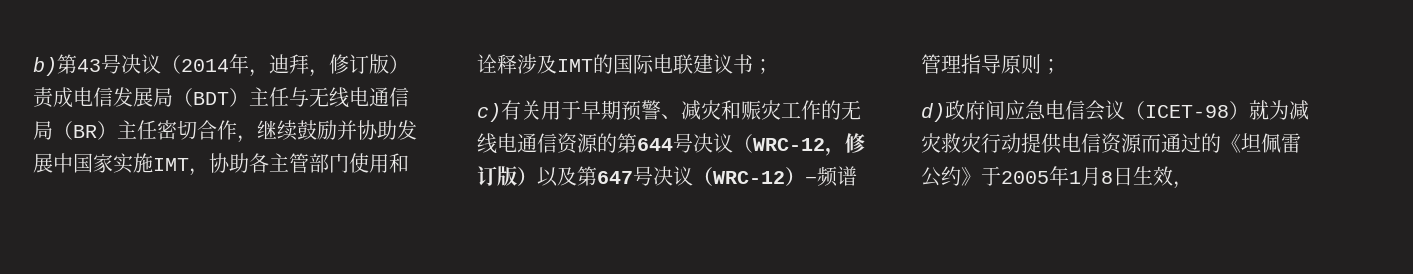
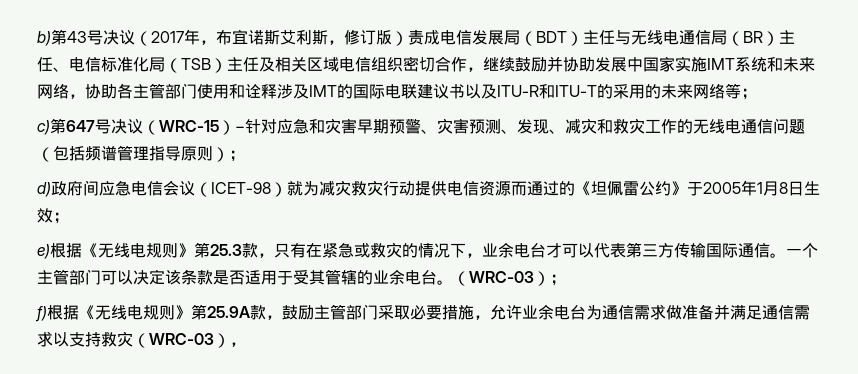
- b)第43号决议（2014年，迪拜，修订版）责成电信发展局（BDT）主任与无线电通信局（BR）主任密切合作，继续鼓励并协助发展中国家实施IMT，协助各主管部门使用和诠释涉及IMT的国际电联建议书；
- c)有关用于早期预警、减灾和赈灾工作的无线电通信资源的第644号决议（WRC-12，修订版）以及第647号决议（WRC-12）−频谱管理指导原则；
+ b)第43号决议（2017年，布宜诺斯艾利斯，修订版）责成电信发展局（BDT）主任与无线电通信局（BR）主任、电信标准化局（TSB）主任及相关区域电信组织密切合作，继续鼓励并协助发展中国家实施IMT系统和未来网络，协助各主管部门使用和诠释涉及IMT的国际电联建议书以及ITU-R和ITU-T的采用的未来网络等；
+ c)第647号决议（WRC-15）−针对应急和灾害早期预警、灾害预测、发现、减灾和救灾工作的无线电通信问题（包括频谱管理指导原则）；
- d)政府间应急电信会议（ICET-98）就为减灾救灾行动提供电信资源而通过的《坦佩雷公约》于2005年1月8日生效，
+ d)政府间应急电信会议（ICET-98）就为减灾救灾行动提供电信资源而通过的《坦佩雷公约》于2005年1月8日生效；
+ e)根据《无线电规则》第25.3款，只有在紧急或救灾的情况下，业余电台才可以代表第三方传输国际通信。一个主管部门可以决定该条款是否适用于受其管辖的业余电台。（WRC-03）；
+ f)根据《无线电规则》第25.9A款，鼓励主管部门采取必要措施，允许业余电台为通信需求做准备并满足通信需求以支持救灾（WRC-03），

